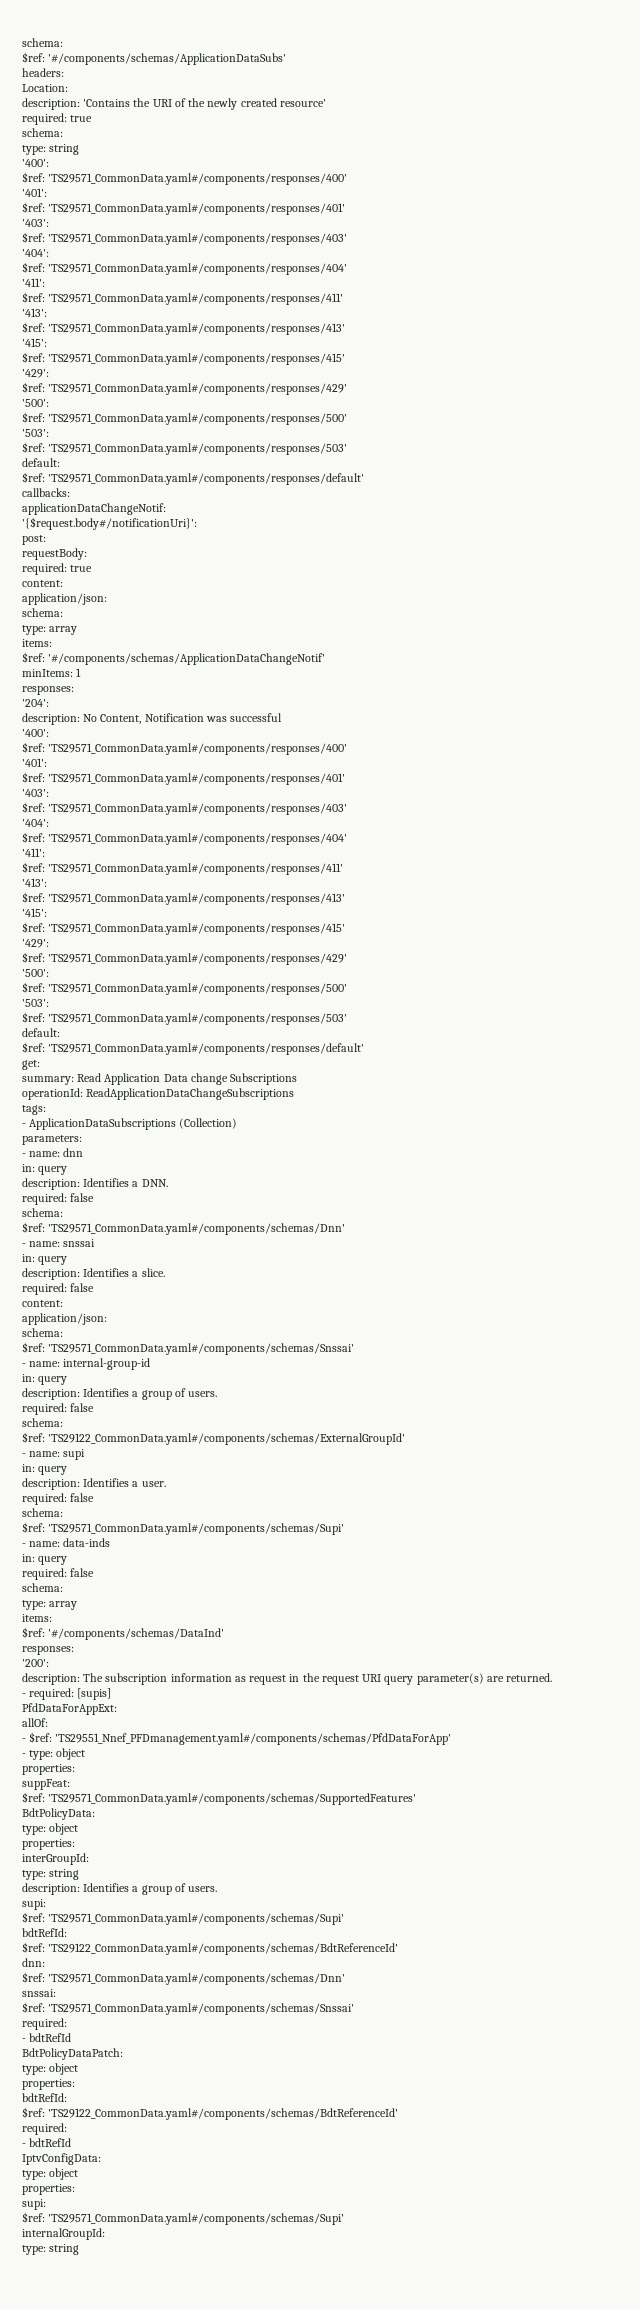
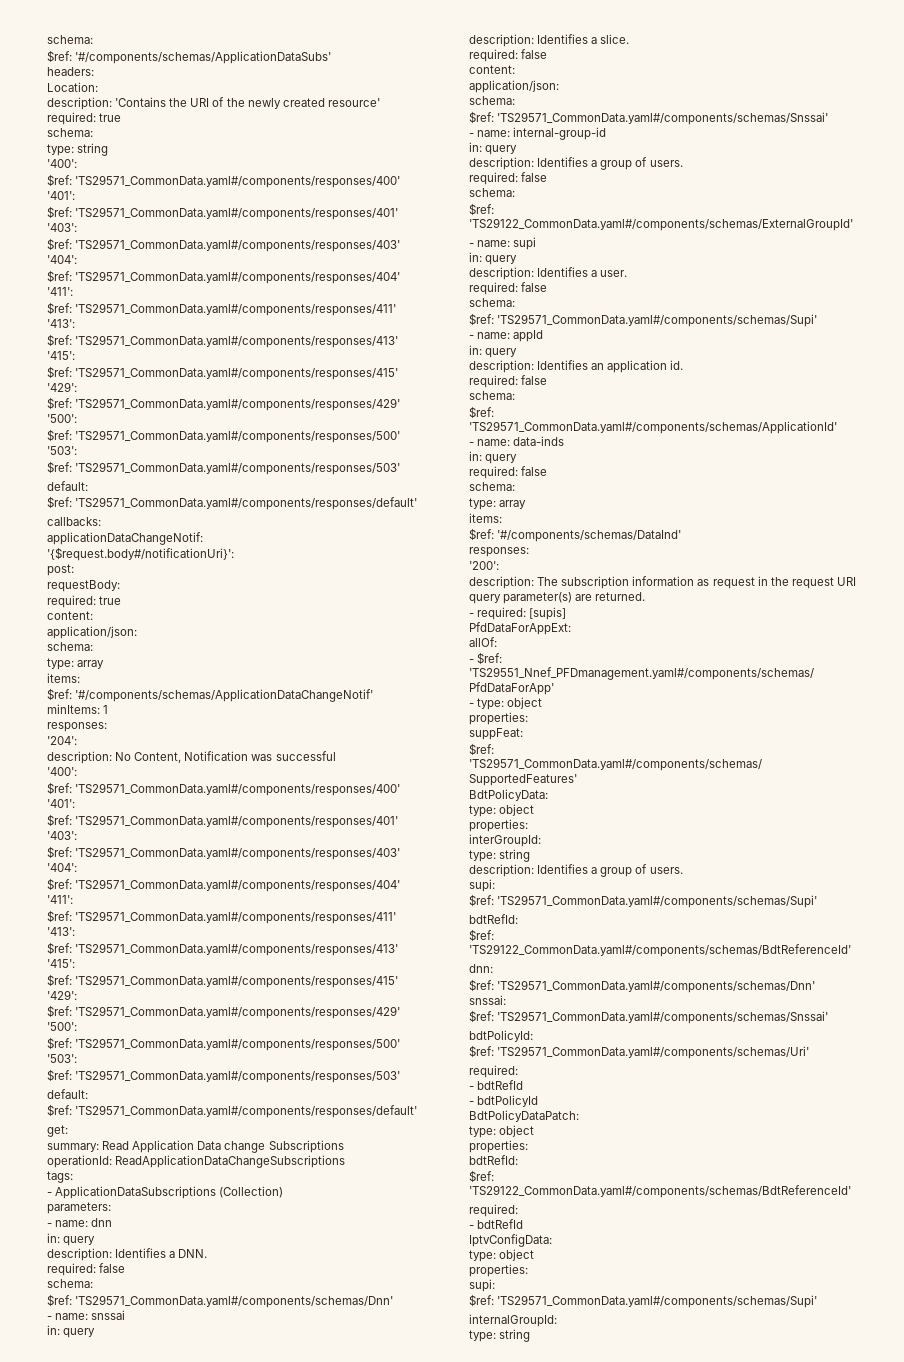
+ - name: appId
+ in: query
+ description: Identifies an application id.
+ required: false
+ schema:
+ $ref: 'TS29571_CommonData.yaml#/components/schemas/ApplicationId'
  snssai:
  $ref: 'TS29571_CommonData.yaml#/components/schemas/Snssai'
+ bdtPolicyId:
+ $ref: 'TS29571_CommonData.yaml#/components/schemas/Uri'
  required:
  - bdtRefId
+ - bdtPolicyId

